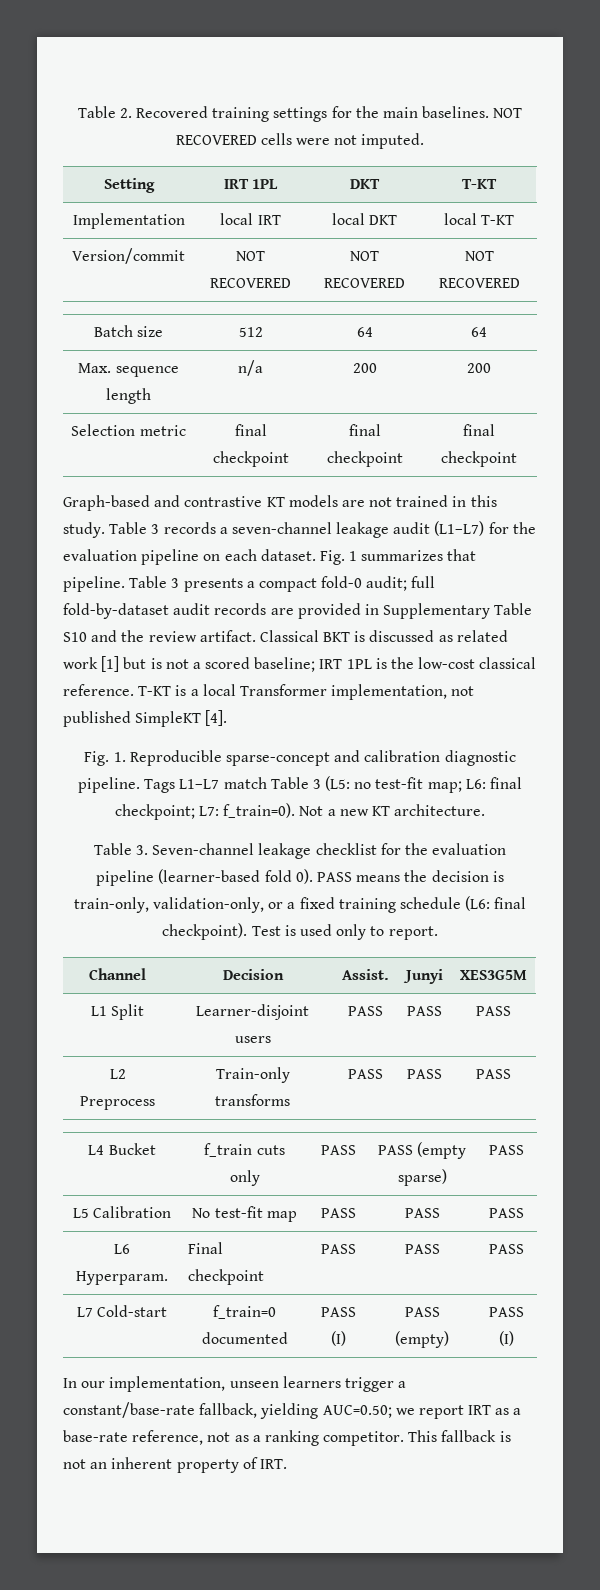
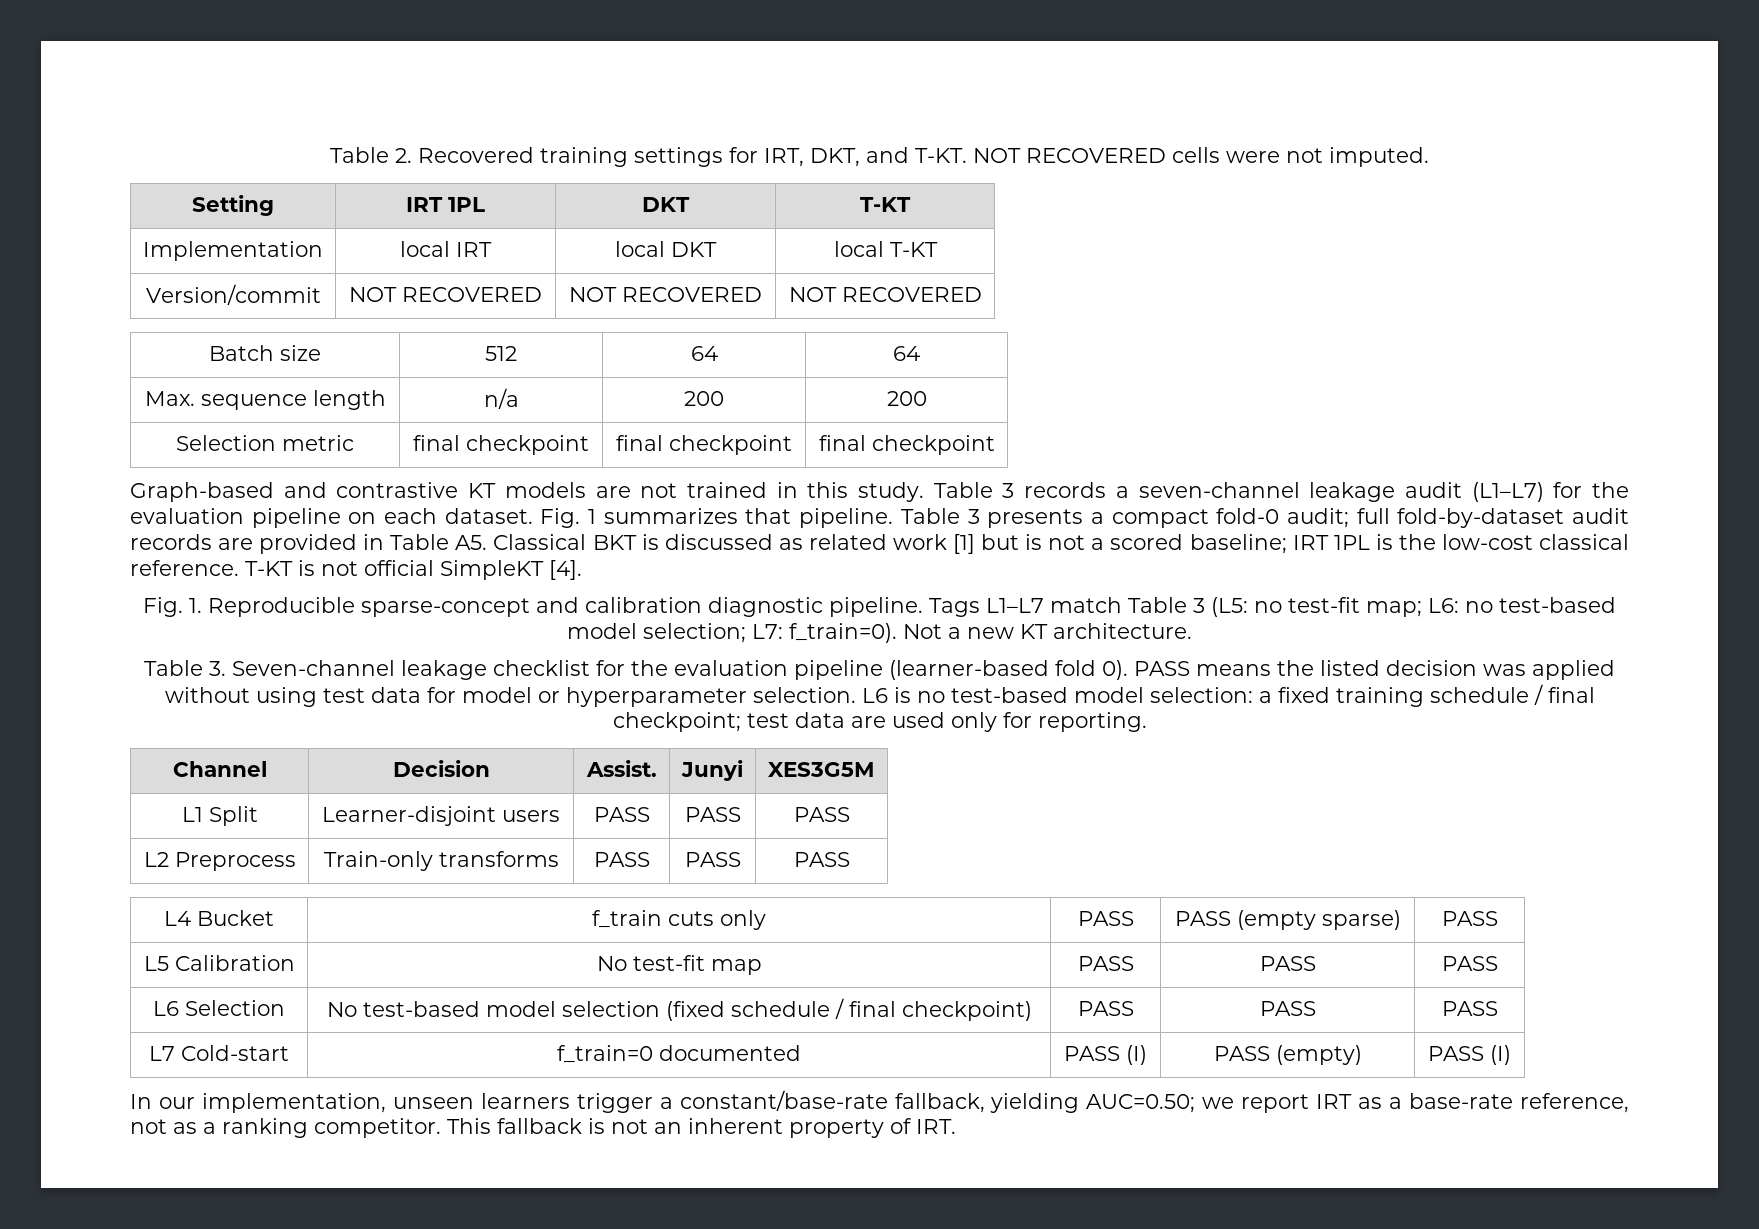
- Table 2. Recovered training settings for the main baselines.
+ Table 2. Recovered training settings for IRT, DKT, and T-KT.
- Table 3 presents a compact fold-0 audit; full fold-by-dataset audit records are provided in Supplementary Table S10 and the review artifact. Classical BKT is discussed as related work [1] but is not a scored baseline; IRT 1PL is the low-cost classical reference.
+ Table 3 presents a compact fold-0 audit; full fold-by-dataset audit records are provided in Table A5. Classical BKT is discussed as related work [1] but is not a scored baseline; IRT 1PL is the low-cost classical reference.
- T-KT is a local Transformer implementation, not published SimpleKT [4].
+ T-KT is not official SimpleKT [4].
- Tags L1–L7 match Table 3 (L5: no test-fit map; L6: final checkpoint; L7: f_train=0).
+ Tags L1–L7 match Table 3 (L5: no test-fit map; L6: no test-based model selection; L7: f_train=0).
- PASS means the decision is train-only, validation-only, or a fixed training schedule (L6: final checkpoint). Test is used only to report.
+ PASS means the listed decision was applied without using test data for model or hyperparameter selection. L6 is no test-based model selection: a fixed training schedule / final checkpoint; test data are used only for reporting.
- L6 Hyperparam. | Final checkpoint | PASS | PASS | PASS
+ L6 Selection | No test-based model selection (fixed schedule / final checkpoint) | PASS | PASS | PASS

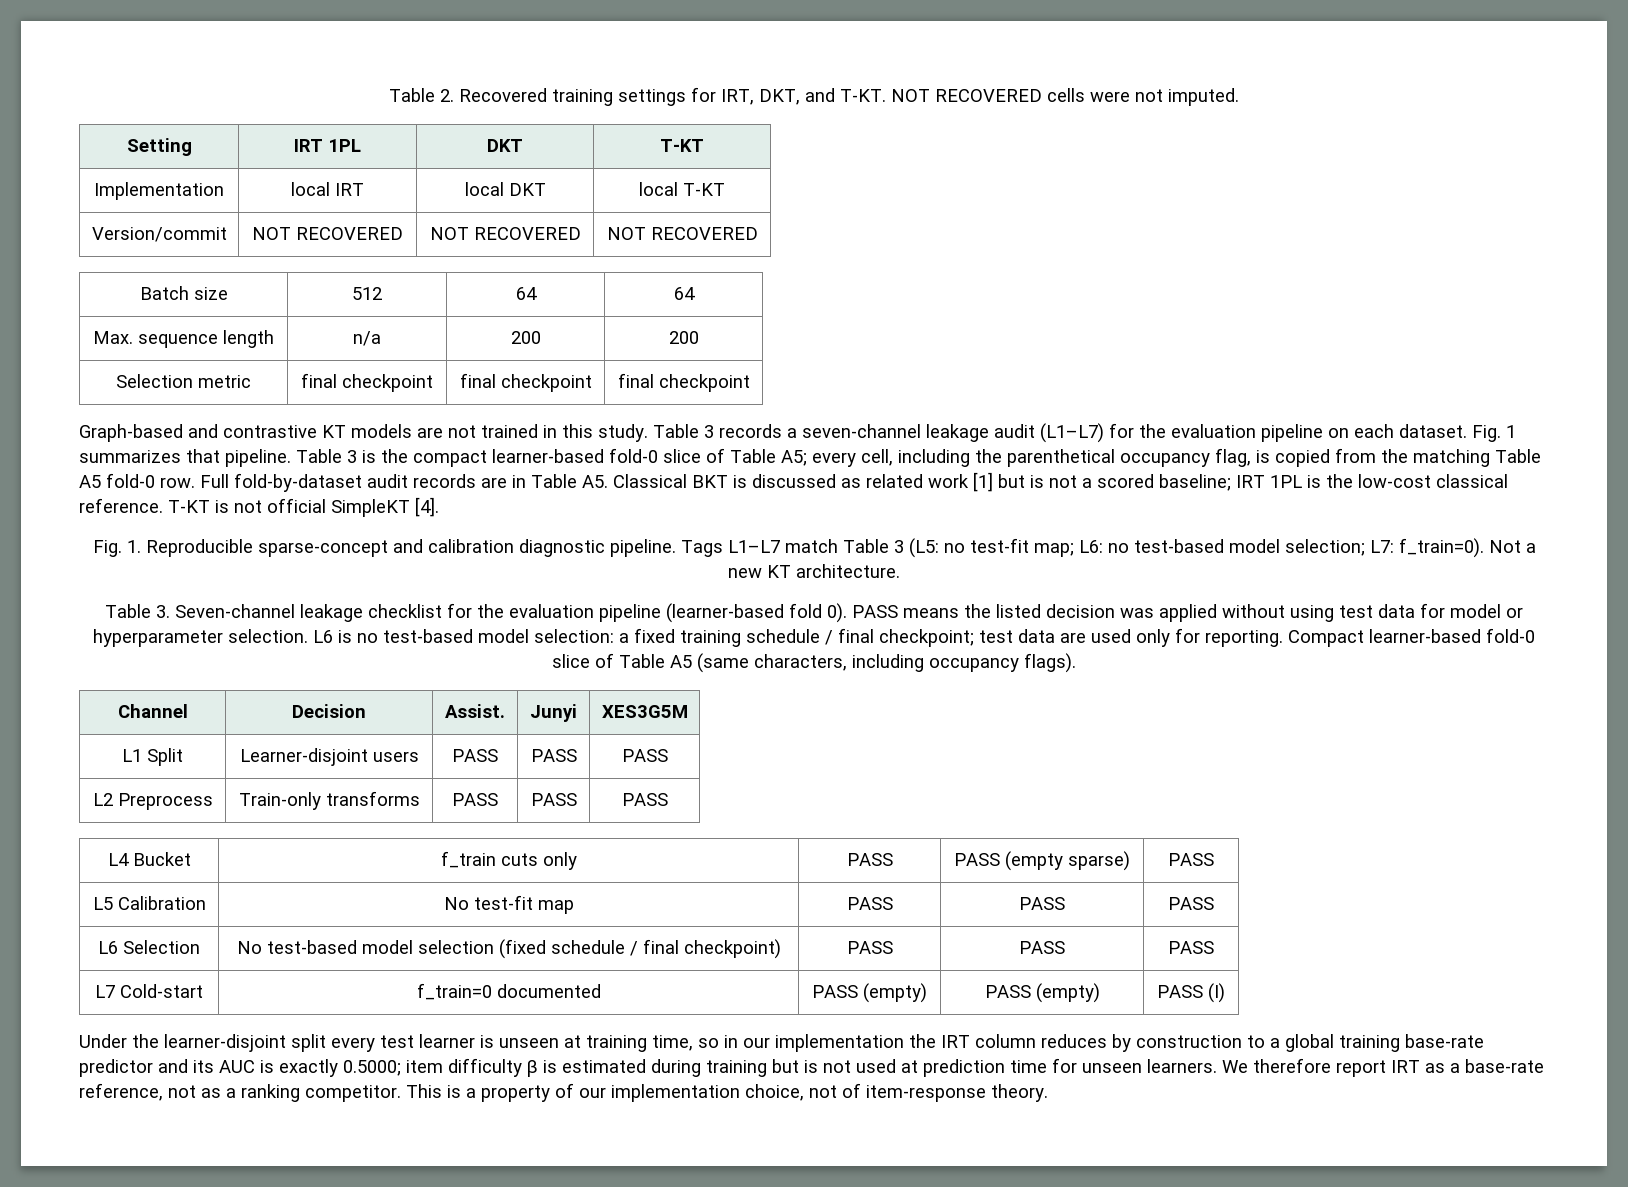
- Table 3 presents a compact fold-0 audit; full fold-by-dataset audit records are provided in Table A5. Classical BKT is discussed as related work [1] but is not a scored baseline; IRT 1PL is the low-cost classical reference.
+ Table 3 is the compact learner-based fold-0 slice of Table A5; every cell, including the parenthetical occupancy flag, is copied from the matching Table A5 fold-0 row. Full fold-by-dataset audit records are in Table A5. Classical BKT is discussed as related work [1] but is not a scored baseline; IRT 1PL is the low-cost classical reference.
+ Compact learner-based fold-0 slice of Table A5 (same characters, including occupancy flags).
- L7 Cold-start | f_train=0 documented | PASS (I) | PASS (empty) | PASS (I)
+ L7 Cold-start | f_train=0 documented | PASS (empty) | PASS (empty) | PASS (I)
- In our implementation, unseen learners trigger a constant/base-rate fallback, yielding AUC=0.50; we report IRT as a base-rate reference, not as a ranking competitor.
+ Under the learner-disjoint split every test learner is unseen at training time, so in our implementation the IRT column reduces by construction to a global training base-rate predictor and its AUC is exactly 0.5000; item difficulty β is estimated during training but is not used at prediction time for unseen learners. We therefore report IRT as a base-rate reference, not as a ranking competitor.
- This fallback is not an inherent property of IRT.
+ This is a property of our implementation choice, not of item-response theory.

